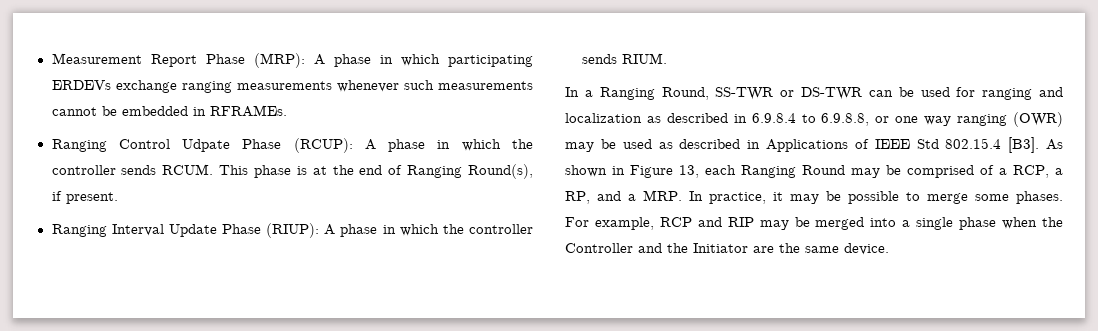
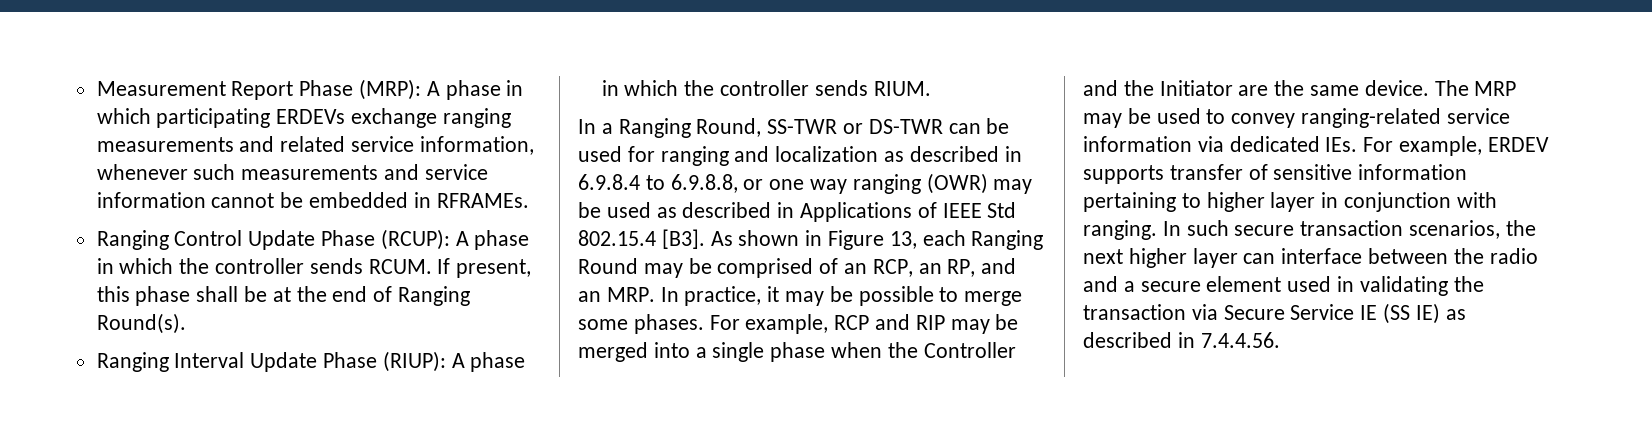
- Measurement Report Phase (MRP): A phase in which participating ERDEVs exchange ranging measurements whenever such measurements cannot be embedded in RFRAMEs.
+ Measurement Report Phase (MRP): A phase in which participating ERDEVs exchange ranging measurements and related service information, whenever such measurements and service information cannot be embedded in RFRAMEs.
- Ranging Control Udpate Phase (RCUP): A phase in which the controller sends RCUM.
+ Ranging Control Update Phase (RCUP): A phase in which the controller sends RCUM.
- This phase is at the end of Ranging Round(s), if present.
+ If present, this phase shall be at the end of Ranging Round(s).
- In a Ranging Round, SS-TWR or DS-TWR can be used for ranging and localization as described in 6.9.8.4 to 6.9.8.8, or one way ranging (OWR) may be used as described in Applications of IEEE Std 802.15.4 [B3]. As shown in Figure 13, each Ranging Round may be comprised of a RCP, a RP, and a MRP. In practice, it may be possible to merge some phases.
+ In a Ranging Round, SS-TWR or DS-TWR can be used for ranging and localization as described in 6.9.8.4 to 6.9.8.8, or one way ranging (OWR) may be used as described in Applications of IEEE Std 802.15.4 [B3]. As shown in Figure 13, each Ranging Round may be comprised of an RCP, an RP, and an MRP. In practice, it may be possible to merge some phases.
+ The MRP may be used to convey ranging-related service information via dedicated IEs. For example, ERDEV supports transfer of sensitive information pertaining to higher layer in conjunction with ranging. In such secure transaction scenarios, the next higher layer can interface between the radio and a secure element used in validating the transaction via Secure Service IE (SS IE) as described in 7.4.4.56.

